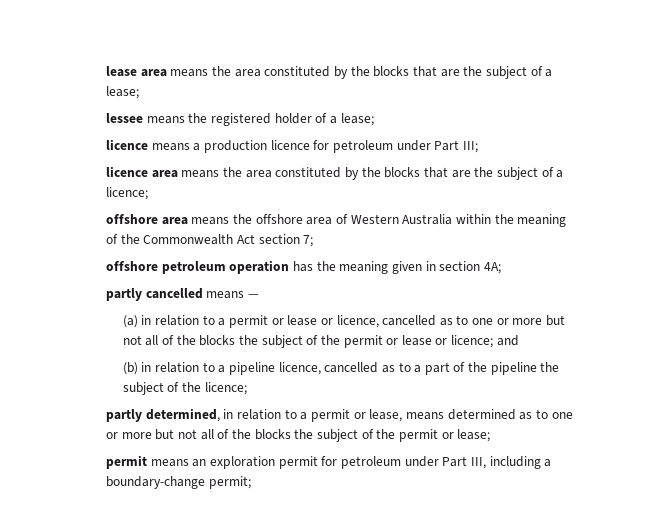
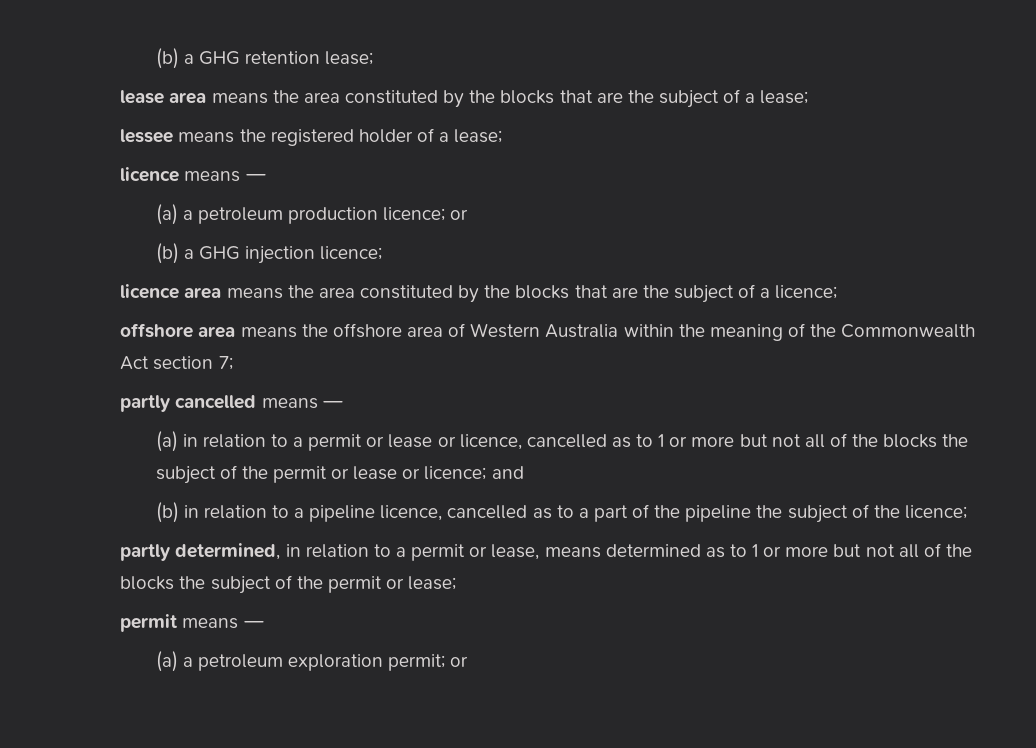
+ (b) a GHG retention lease;
- licence means a production licence for petroleum under Part III;
+ licence means —
+ (a) a petroleum production licence; or
+ (b) a GHG injection licence;
- offshore petroleum operation has the meaning given in section 4A;
- (a) in relation to a permit or lease or licence, cancelled as to one or more but not all of the blocks the subject of the permit or lease or licence; and
+ (a) in relation to a permit or lease or licence, cancelled as to 1 or more but not all of the blocks the subject of the permit or lease or licence; and
- partly determined, in relation to a permit or lease, means determined as to one or more but not all of the blocks the subject of the permit or lease;
+ partly determined, in relation to a permit or lease, means determined as to 1 or more but not all of the blocks the subject of the permit or lease;
- permit means an exploration permit for petroleum under Part III, including a boundary-change permit;
+ permit means —
+ (a) a petroleum exploration permit; or

